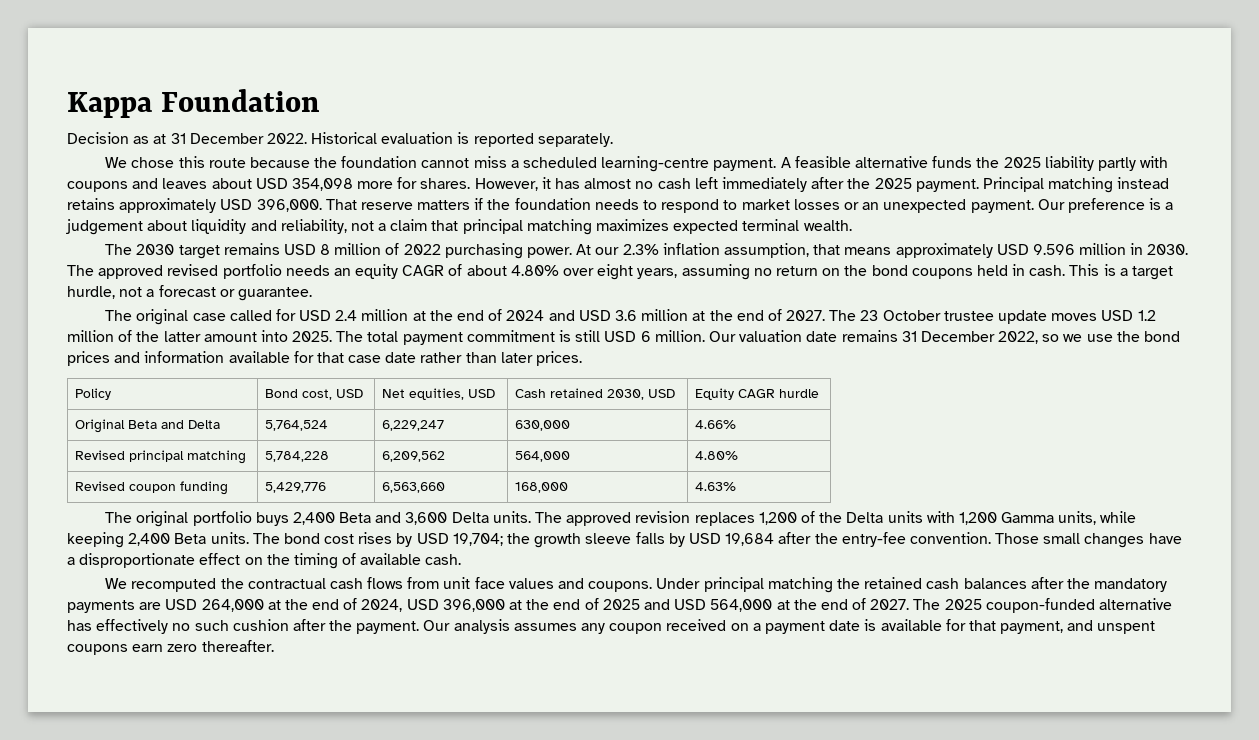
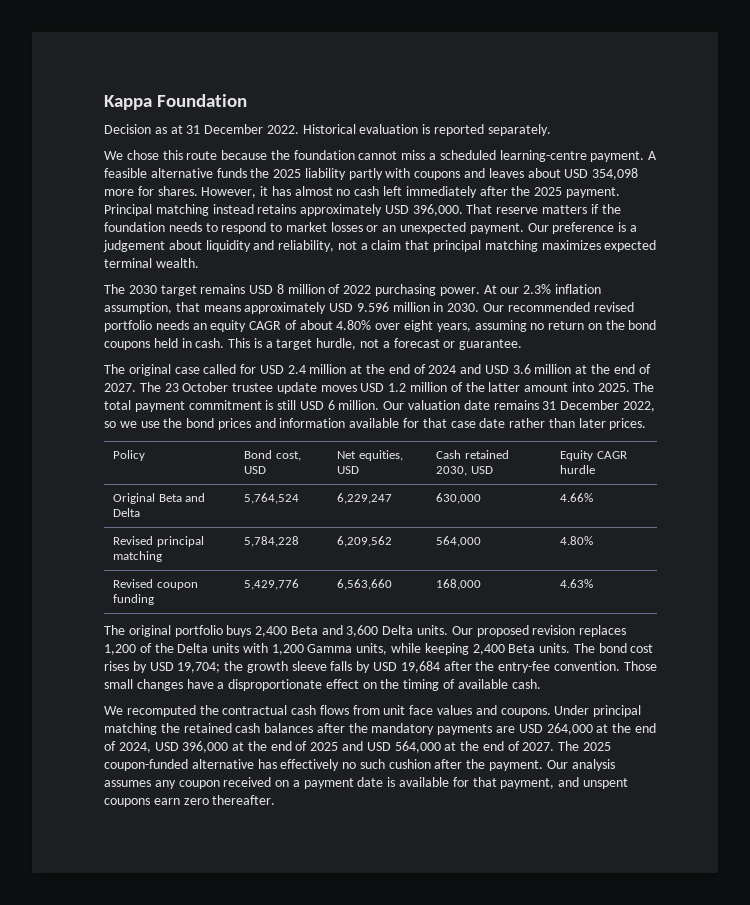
- The approved revised portfolio needs an equity CAGR of about 4.80% over eight years, assuming no return on the bond coupons held in cash.
+ Our recommended revised portfolio needs an equity CAGR of about 4.80% over eight years, assuming no return on the bond coupons held in cash.
- The approved revision replaces 1,200 of the Delta units with 1,200 Gamma units, while keeping 2,400 Beta units.
+ Our proposed revision replaces 1,200 of the Delta units with 1,200 Gamma units, while keeping 2,400 Beta units.

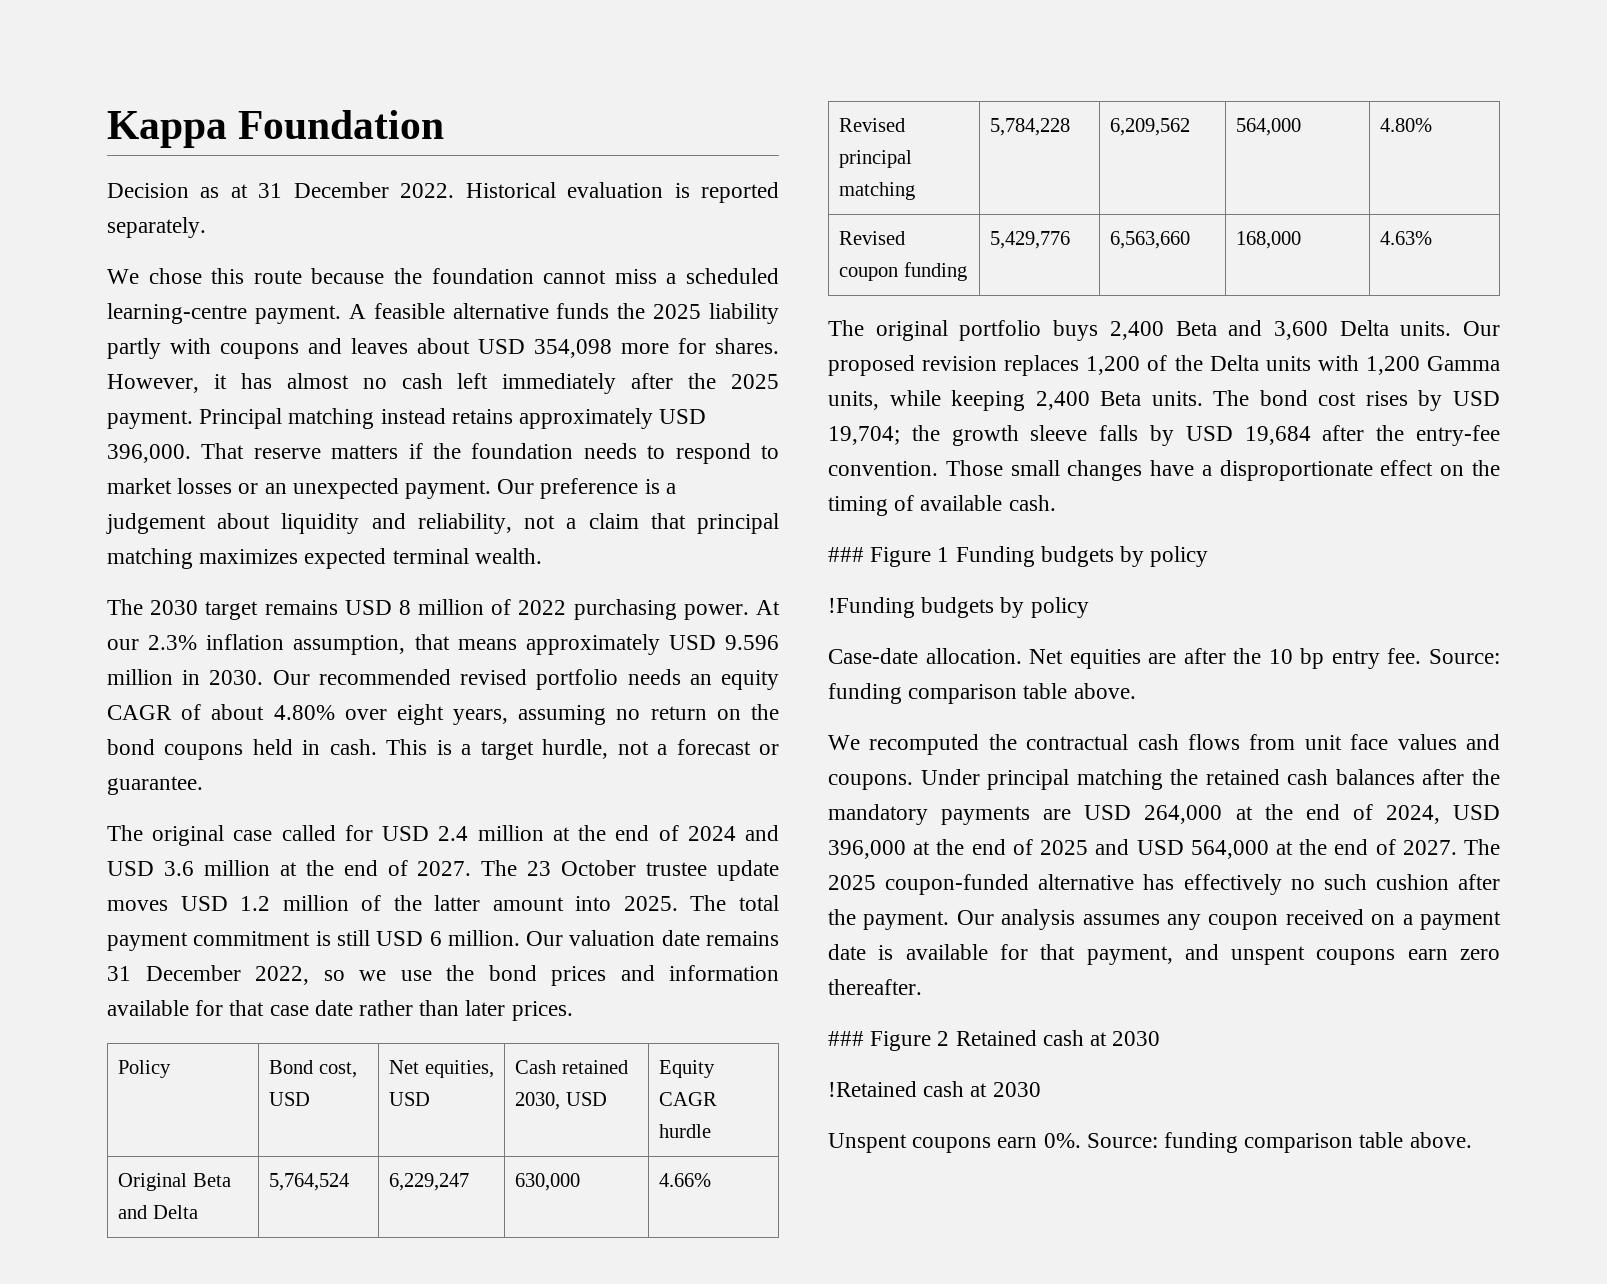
+ ### Figure 1 Funding budgets by policy
+ !Funding budgets by policy
+ Case-date allocation. Net equities are after the 10 bp entry fee. Source: funding comparison table above.
+ ### Figure 2 Retained cash at 2030
+ !Retained cash at 2030
+ Unspent coupons earn 0%. Source: funding comparison table above.

